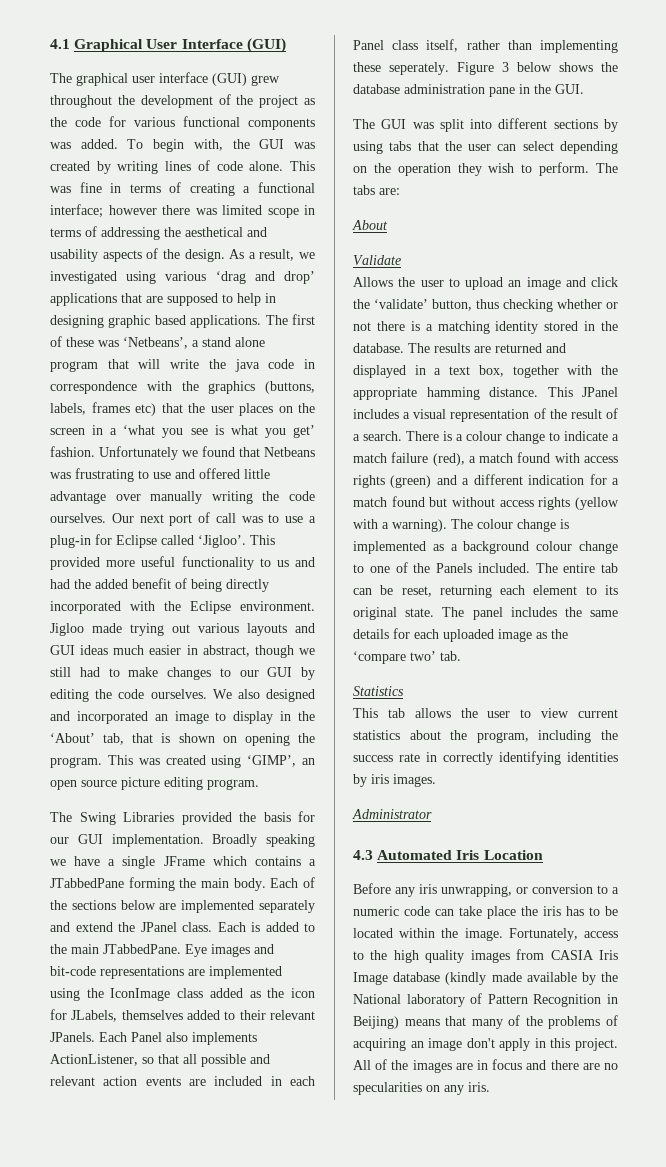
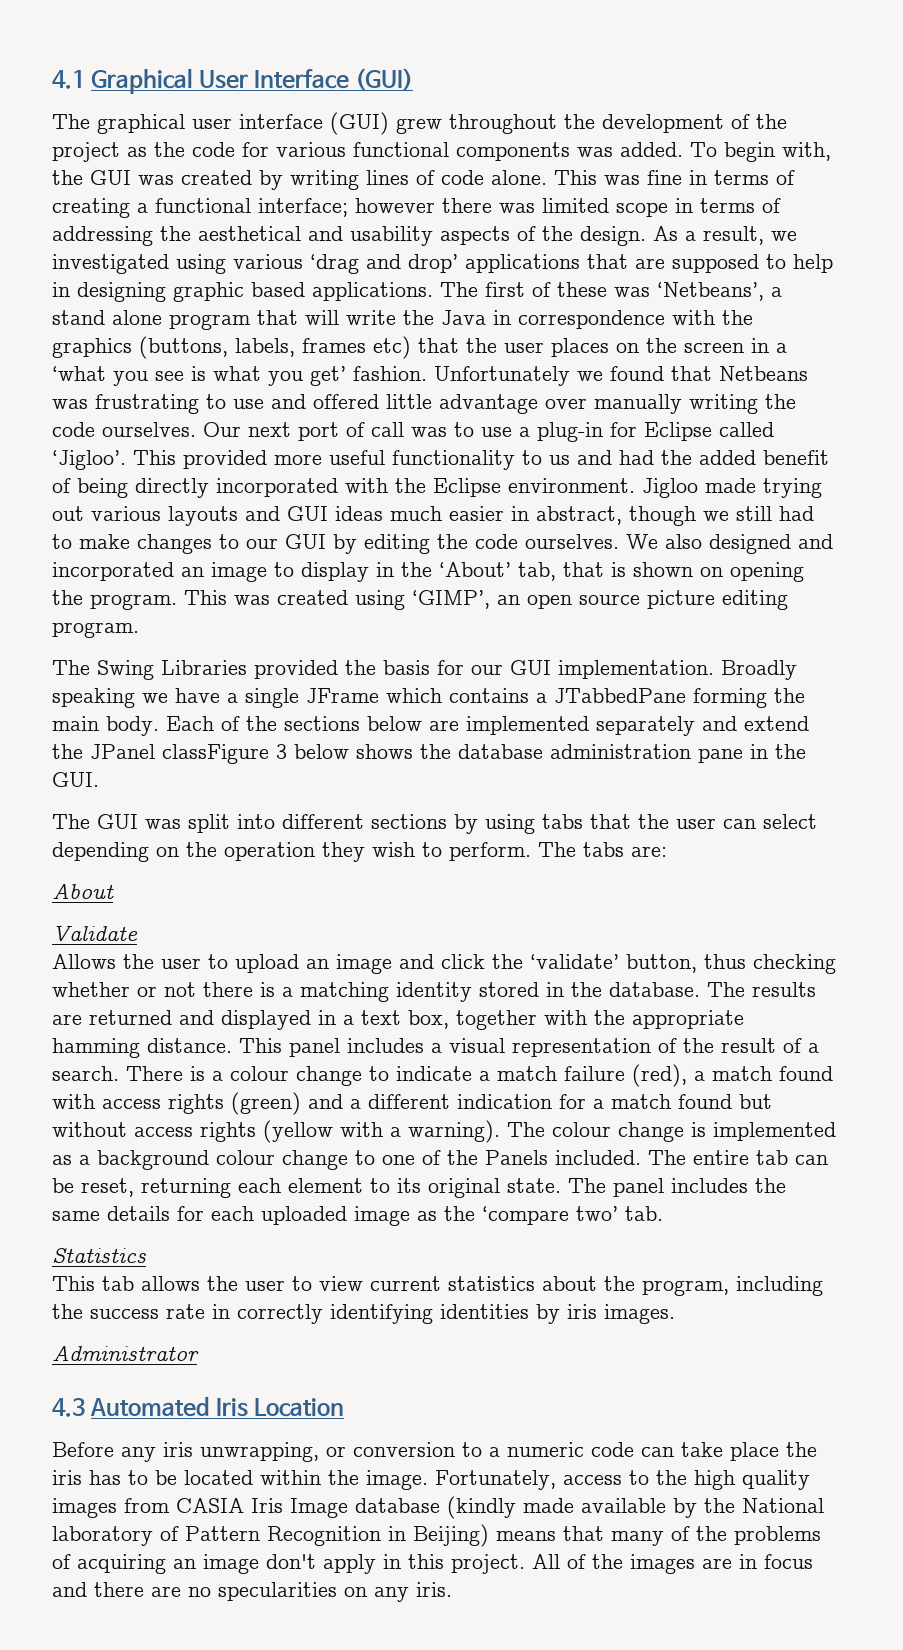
- The first of these was ‘Netbeans’, a stand alone program that will write the java code in correspondence with the graphics (buttons, labels, frames etc) that the user places on the screen in a ‘what you see is what you get’ fashion.
+ The first of these was ‘Netbeans’, a stand alone program that will write the Java in correspondence with the graphics (buttons, labels, frames etc) that the user places on the screen in a ‘what you see is what you get’ fashion.
- Each of the sections below are implemented separately and extend the JPanel class. Each is added to the main JTabbedPane. Eye images and bit-code representations are implemented using the IconImage class added as the icon for JLabels, themselves added to their relevant JPanels. Each Panel also implements ActionListener, so that all possible and relevant action events are included in each Panel class itself, rather than implementing these seperately. Figure 3 below shows the database administration pane in the GUI.
+ Each of the sections below are implemented separately and extend the JPanel classFigure 3 below shows the database administration pane in the GUI.
- This JPanel includes a visual representation of the result of a search.
+ This panel includes a visual representation of the result of a search.

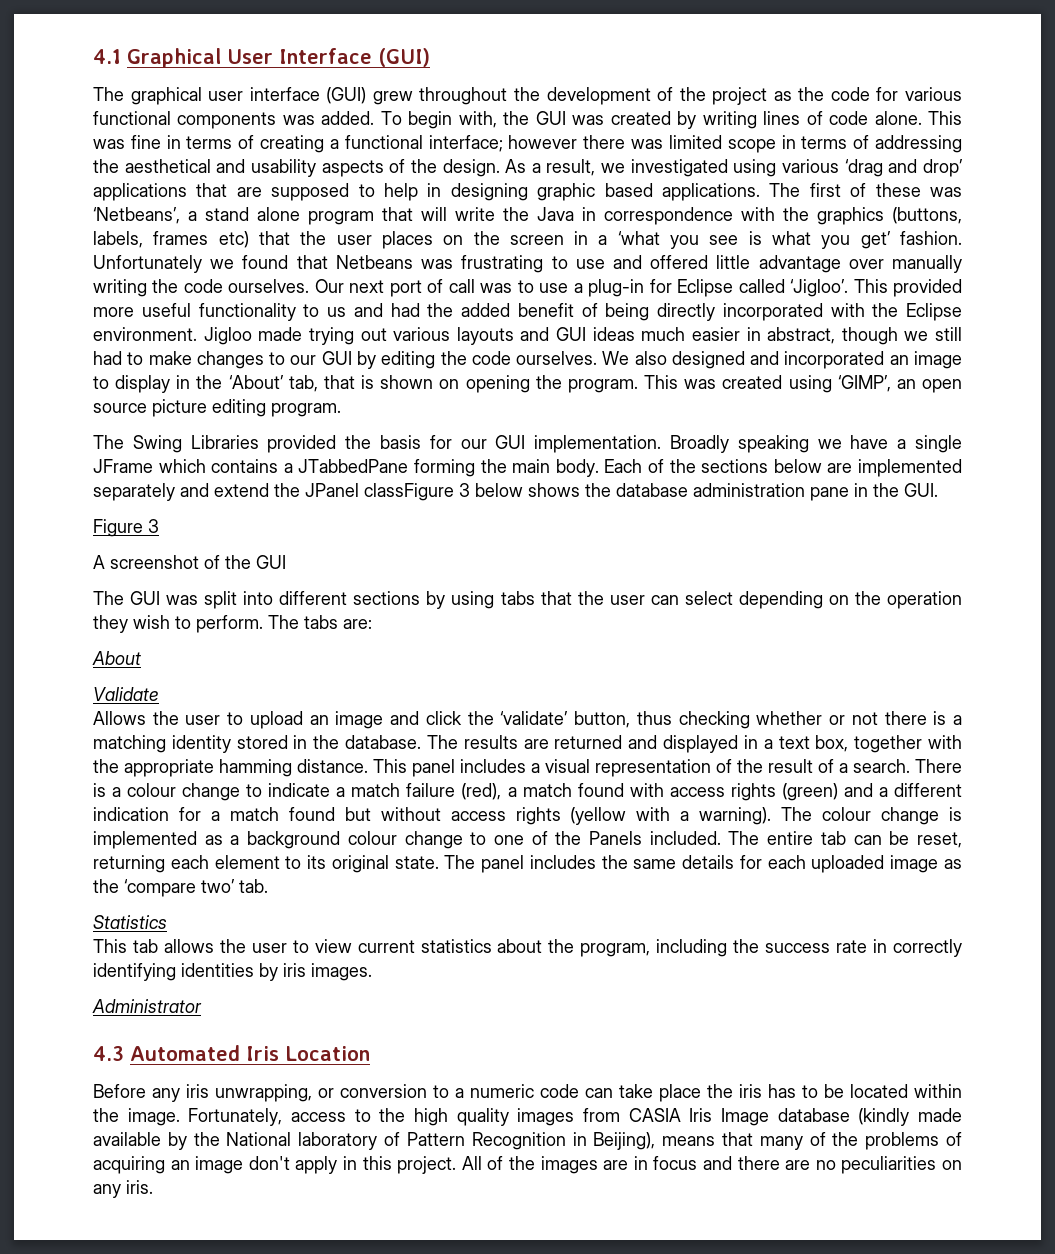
+ Figure 3
+ A screenshot of the GUI
- Fortunately, access to the high quality images from CASIA Iris Image database (kindly made available by the National laboratory of Pattern Recognition in Beijing) means that many of the problems of acquiring an image don't apply in this project.
+ Fortunately, access to the high quality images from CASIA Iris Image database (kindly made available by the National laboratory of Pattern Recognition in Beijing), means that many of the problems of acquiring an image don't apply in this project.
- All of the images are in focus and there are no specularities on any iris.
+ All of the images are in focus and there are no peculiarities on any iris.

